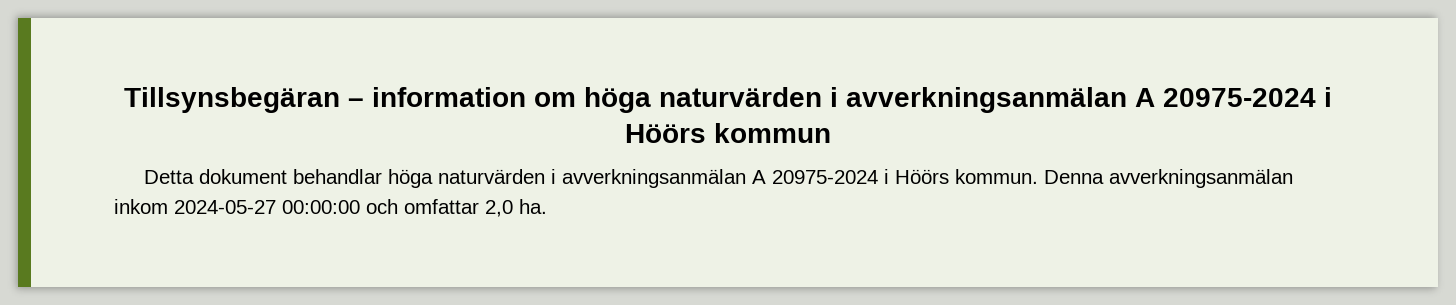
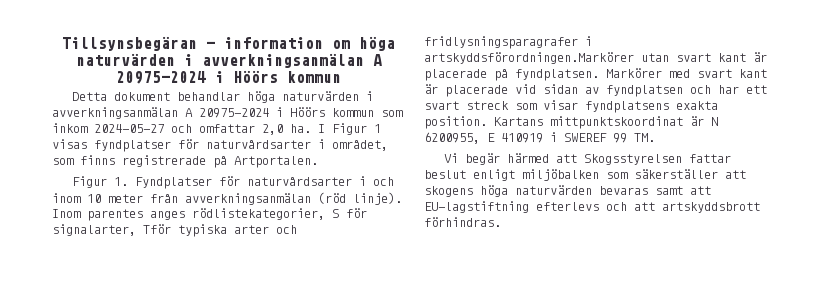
- Detta dokument behandlar höga naturvärden i avverkningsanmälan A 20975-2024 i Höörs kommun. Denna avverkningsanmälan inkom 2024-05-27 00:00:00 och omfattar 2,0 ha.
+ Detta dokument behandlar höga naturvärden i avverkningsanmälan A 20975-2024 i Höörs kommun som inkom 2024-05-27 och omfattar 2,0 ha.
+ I Figur 1 visas fyndplatser för naturvårdsarter i området, som finns registrerade på Artportalen.
+ Figur 1. Fyndplatser för naturvårdsarter i och inom 10 meter från avverkningsanmälan (röd linje). Inom parentes anges rödlistekategorier, S för signalarter, Tför typiska arter och fridlysningsparagrafer i artskyddsförordningen.Markörer utan svart kant är placerade på fyndplatsen. Markörer med svart kant är placerade vid sidan av fyndplatsen och har ett svart streck som visar fyndplatsens exakta position. Kartans mittpunktskoordinat är N 6200955, E 410919 i SWEREF 99 TM.
+ Vi begär härmed att Skogsstyrelsen fattar beslut enligt miljöbalken som säkerställer att skogens höga naturvärden bevaras samt att EU-lagstiftning efterlevs och att artskyddsbrott förhindras.

